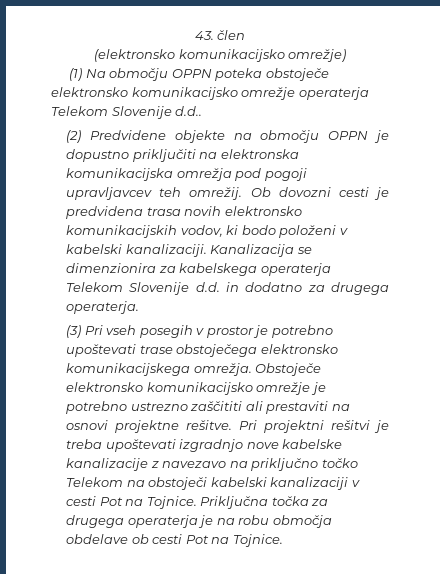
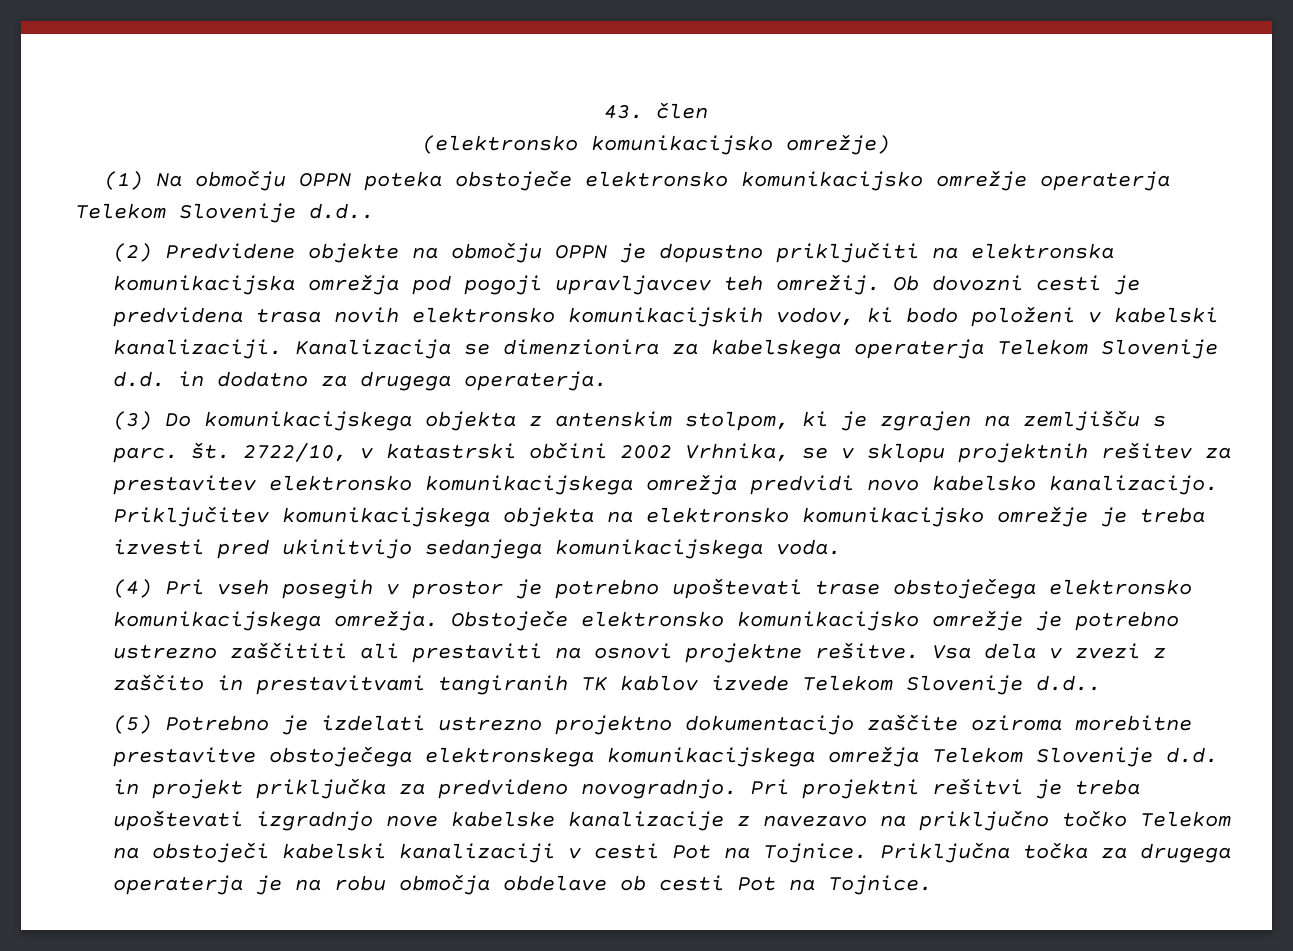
- (3) Pri vseh posegih v prostor je potrebno upoštevati trase obstoječega elektronsko komunikacijskega omrežja.
+ (3) Do komunikacijskega objekta z antenskim stolpom, ki je zgrajen na zemljišču s parc. št. 2722/10, v katastrski občini 2002 Vrhnika, se v sklopu projektnih rešitev za prestavitev elektronsko komunikacijskega omrežja predvidi novo kabelsko kanalizacijo. Priključitev komunikacijskega objekta na elektronsko komunikacijsko omrežje je treba izvesti pred ukinitvijo sedanjega komunikacijskega voda.
+ (4) Pri vseh posegih v prostor je potrebno upoštevati trase obstoječega elektronsko komunikacijskega omrežja.
+ Vsa dela v zvezi z zaščito in prestavitvami tangiranih TK kablov izvede Telekom Slovenije d.d..
+ (5) Potrebno je izdelati ustrezno projektno dokumentacijo zaščite oziroma morebitne prestavitve obstoječega elektronskega komunikacijskega omrežja Telekom Slovenije d.d. in projekt priključka za predvideno novogradnjo.

